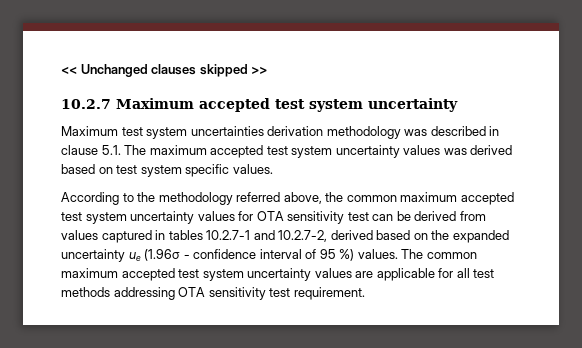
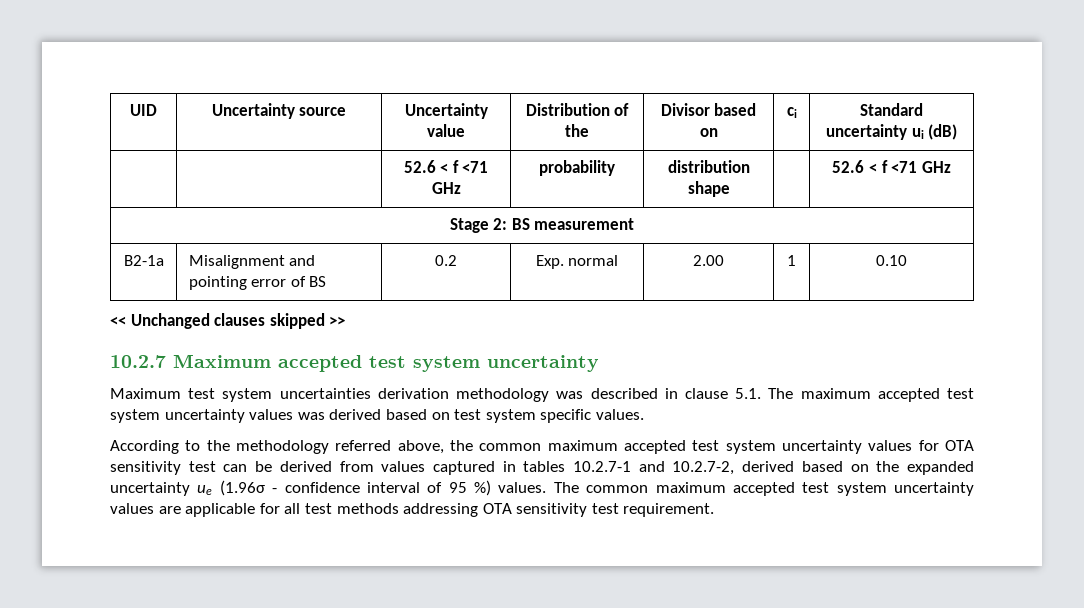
+ UID | Uncertainty source | Uncertainty value | Distribution of the | Divisor based on | ci | Standard uncertainty ui (dB)
+ | | 52.6 < f <71 GHz | probability | distribution shape | | 52.6 < f <71 GHz
+ Stage 2: BS measurement
+ B2-1a | Misalignment and pointing error of BS | 0.2 | Exp. normal | 2.00 | 1 | 0.10

